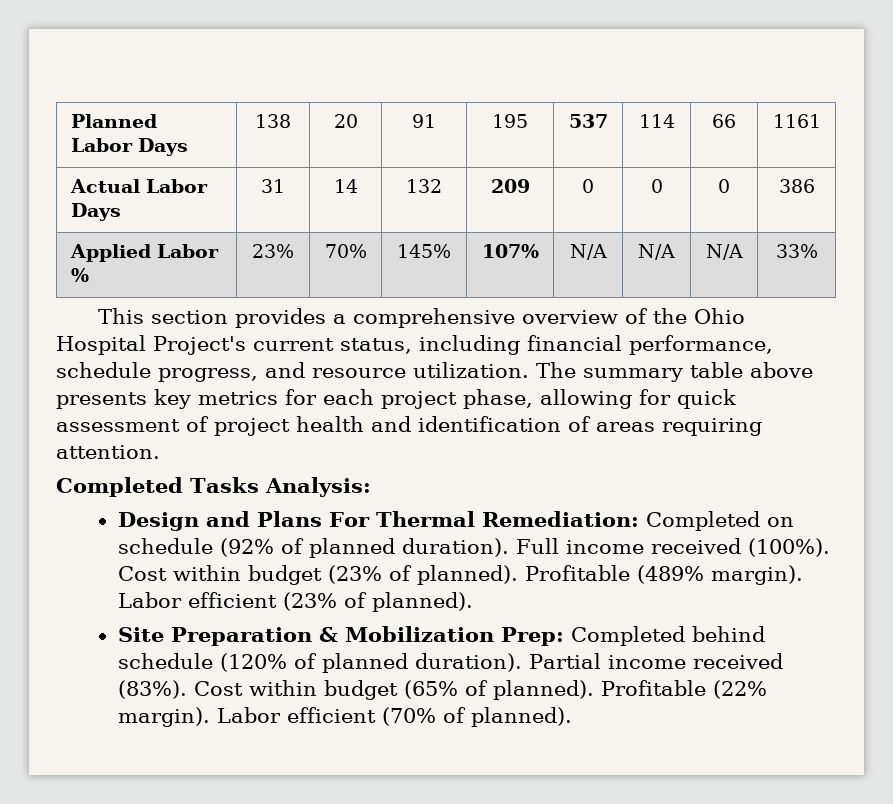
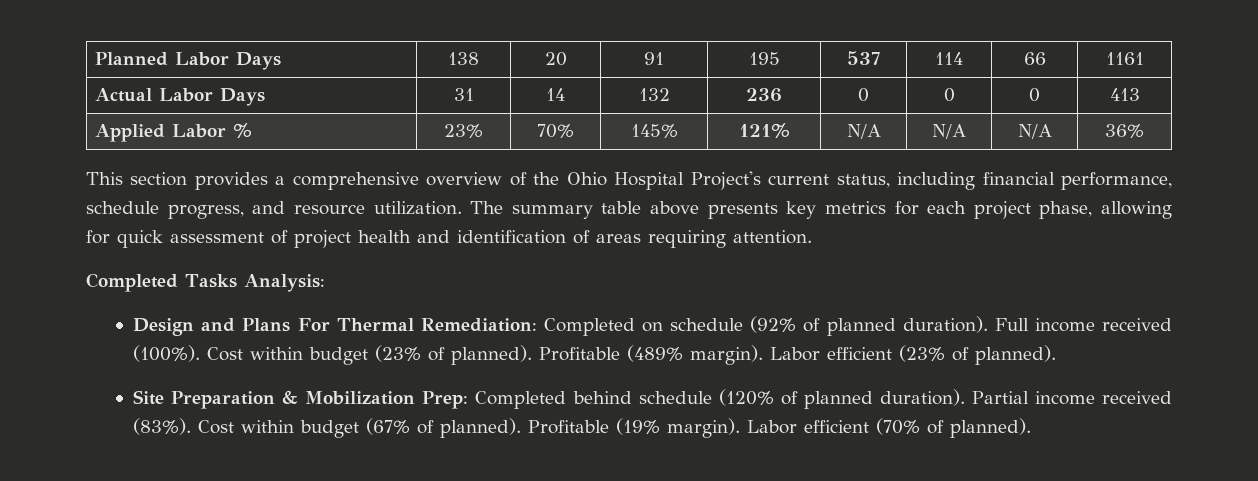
- Actual Labor Days | 31 | 14 | 132 | 209 | 0 | 0 | 0 | 386
+ Actual Labor Days | 31 | 14 | 132 | 236 | 0 | 0 | 0 | 413
- Applied Labor % | 23% | 70% | 145% | 107% | N/A | N/A | N/A | 33%
+ Applied Labor % | 23% | 70% | 145% | 121% | N/A | N/A | N/A | 36%
- Cost within budget (65% of planned). Profitable (22% margin).
+ Cost within budget (67% of planned). Profitable (19% margin).

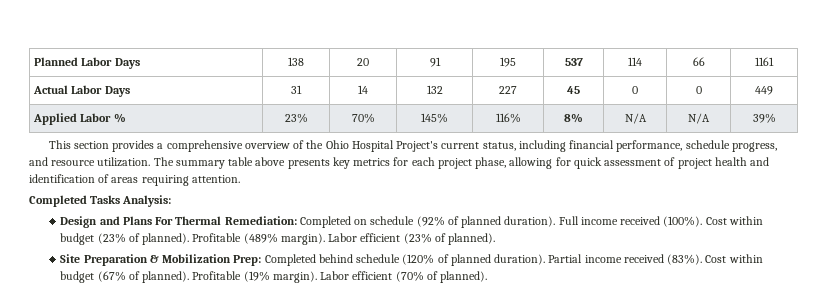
- Actual Labor Days | 31 | 14 | 132 | 236 | 0 | 0 | 0 | 413
+ Actual Labor Days | 31 | 14 | 132 | 227 | 45 | 0 | 0 | 449
- Applied Labor % | 23% | 70% | 145% | 121% | N/A | N/A | N/A | 36%
+ Applied Labor % | 23% | 70% | 145% | 116% | 8% | N/A | N/A | 39%

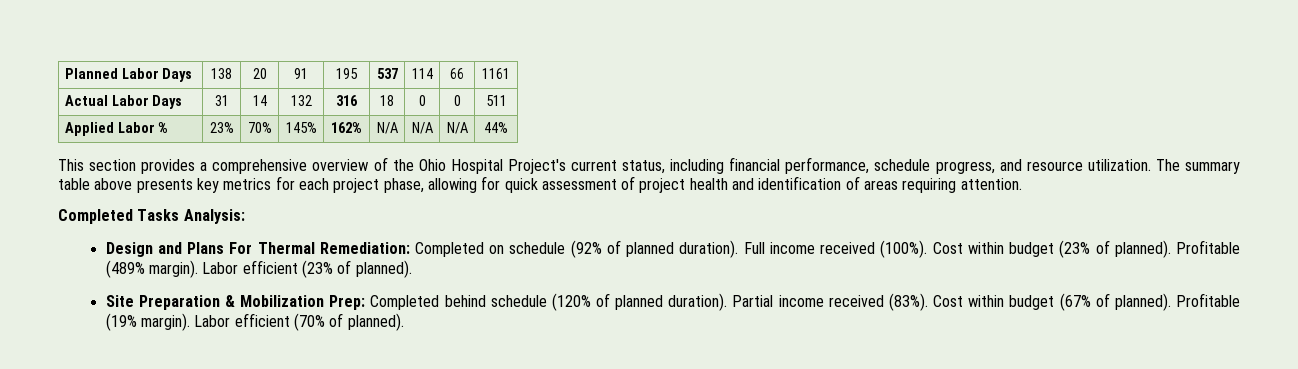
- Actual Labor Days | 31 | 14 | 132 | 227 | 45 | 0 | 0 | 449
+ Actual Labor Days | 31 | 14 | 132 | 316 | 18 | 0 | 0 | 511
- Applied Labor % | 23% | 70% | 145% | 116% | 8% | N/A | N/A | 39%
+ Applied Labor % | 23% | 70% | 145% | 162% | N/A | N/A | N/A | 44%

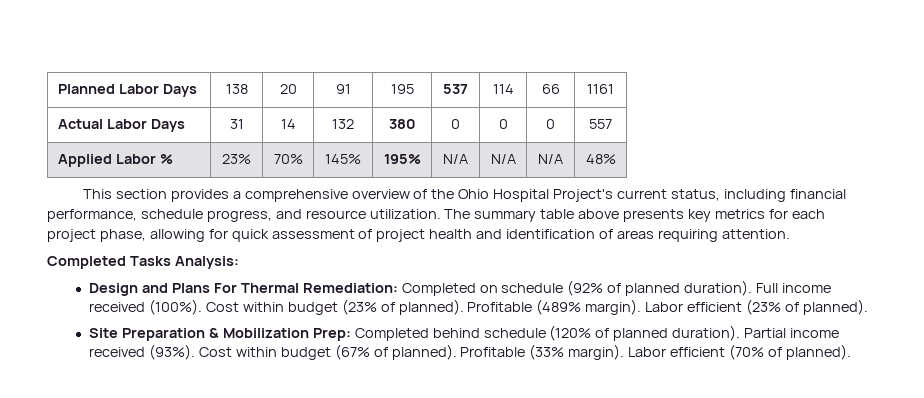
- Actual Labor Days | 31 | 14 | 132 | 316 | 18 | 0 | 0 | 511
+ Actual Labor Days | 31 | 14 | 132 | 380 | 0 | 0 | 0 | 557
- Applied Labor % | 23% | 70% | 145% | 162% | N/A | N/A | N/A | 44%
+ Applied Labor % | 23% | 70% | 145% | 195% | N/A | N/A | N/A | 48%
- Partial income received (83%).
+ Partial income received (93%).
- Profitable (19% margin).
+ Profitable (33% margin).

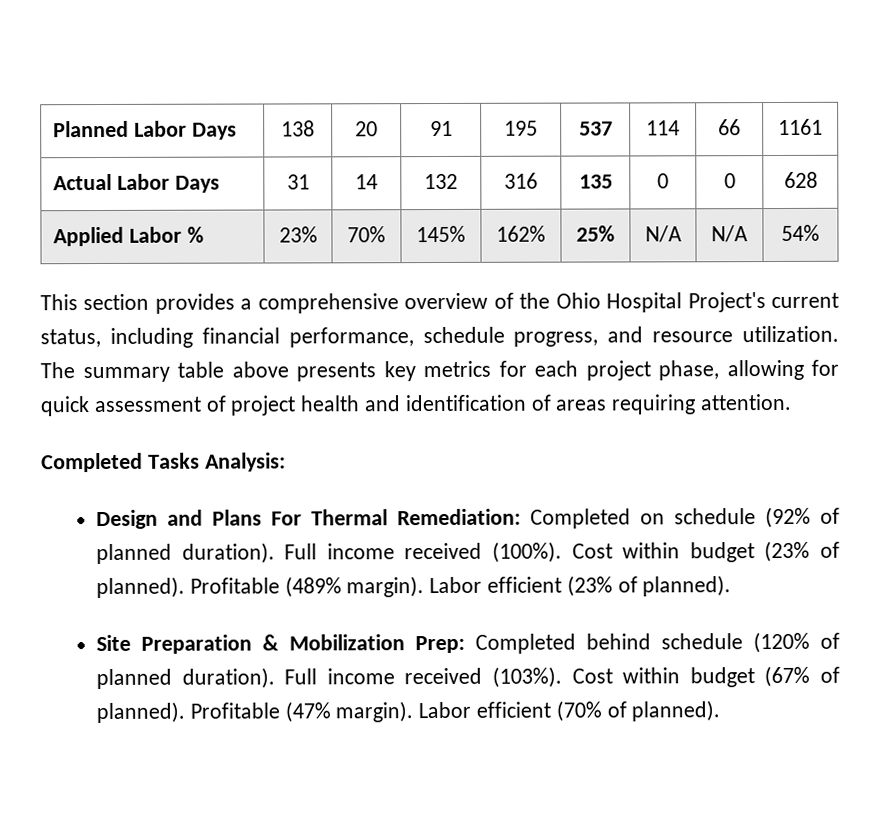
- Actual Labor Days | 31 | 14 | 132 | 380 | 0 | 0 | 0 | 557
+ Actual Labor Days | 31 | 14 | 132 | 316 | 135 | 0 | 0 | 628
- Applied Labor % | 23% | 70% | 145% | 195% | N/A | N/A | N/A | 48%
+ Applied Labor % | 23% | 70% | 145% | 162% | 25% | N/A | N/A | 54%
- Partial income received (93%).
+ Full income received (103%).
- Profitable (33% margin).
+ Profitable (47% margin).

